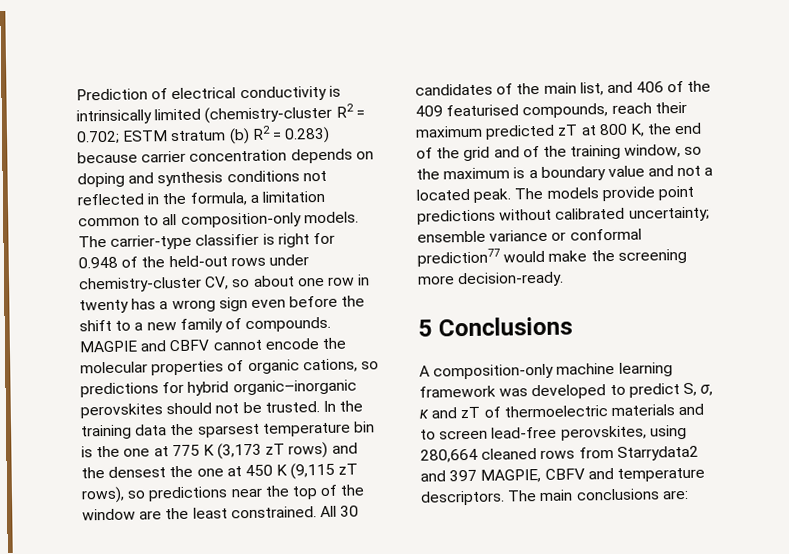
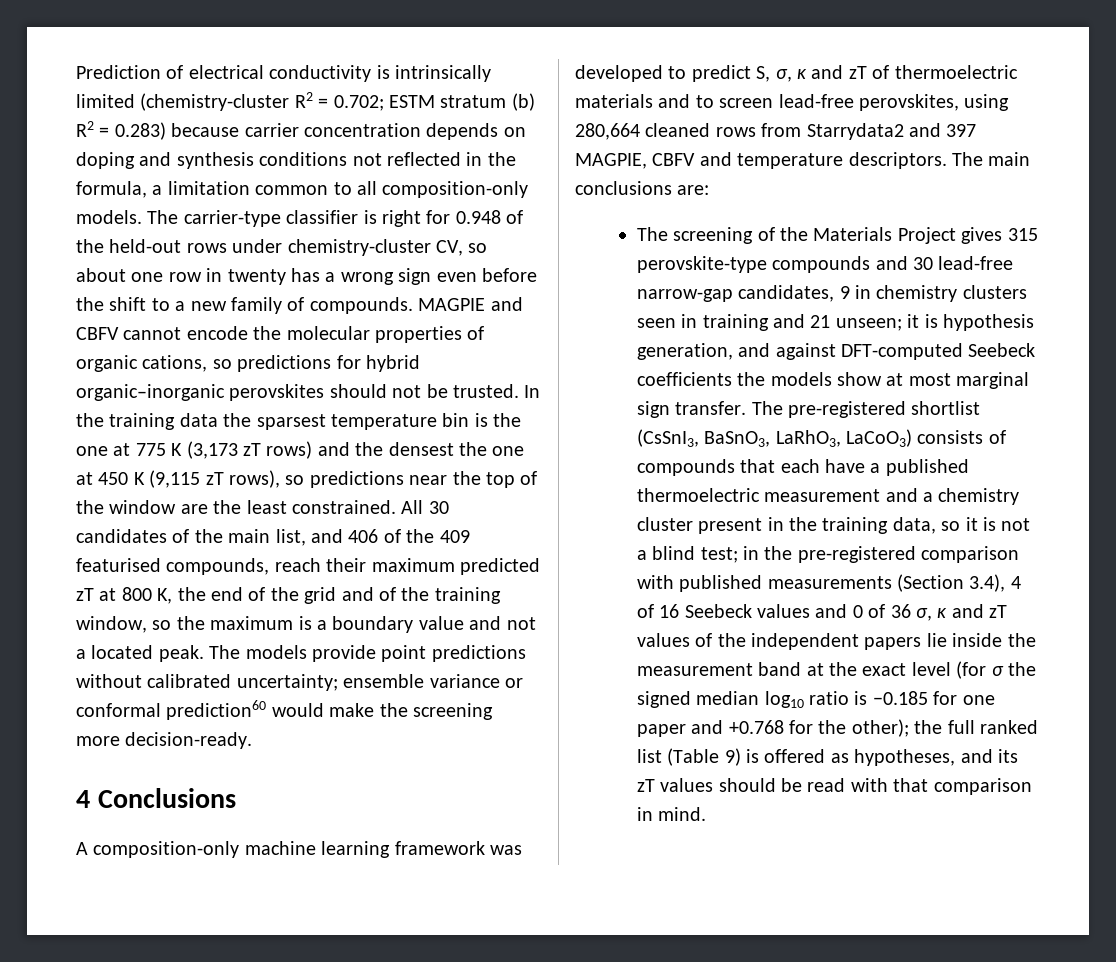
- The models provide point predictions without calibrated uncertainty; ensemble variance or conformal prediction77 would make the screening more decision-ready.
+ The models provide point predictions without calibrated uncertainty; ensemble variance or conformal prediction60 would make the screening more decision-ready.
- 5 Conclusions
+ 4 Conclusions
+ The screening of the Materials Project gives 315 perovskite-type compounds and 30 lead-free narrow-gap candidates, 9 in chemistry clusters seen in training and 21 unseen; it is hypothesis generation, and against DFT-computed Seebeck coefficients the models show at most marginal sign transfer. The pre-registered shortlist (CsSnI3, BaSnO3, LaRhO3, LaCoO3) consists of compounds that each have a published thermoelectric measurement and a chemistry cluster present in the training data, so it is not a blind test; in the pre-registered comparison with published measurements (Section 3.4), 4 of 16 Seebeck values and 0 of 36 σ, κ and zT values of the independent papers lie inside the measurement band at the exact level (for σ the signed median log10 ratio is −0.185 for one paper and +0.768 for the other); the full ranked list (Table 9) is offered as hypotheses, and its zT values should be read with that comparison in mind.

